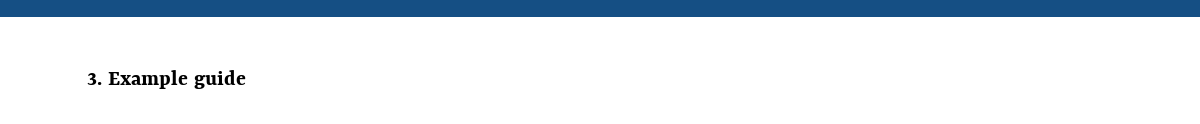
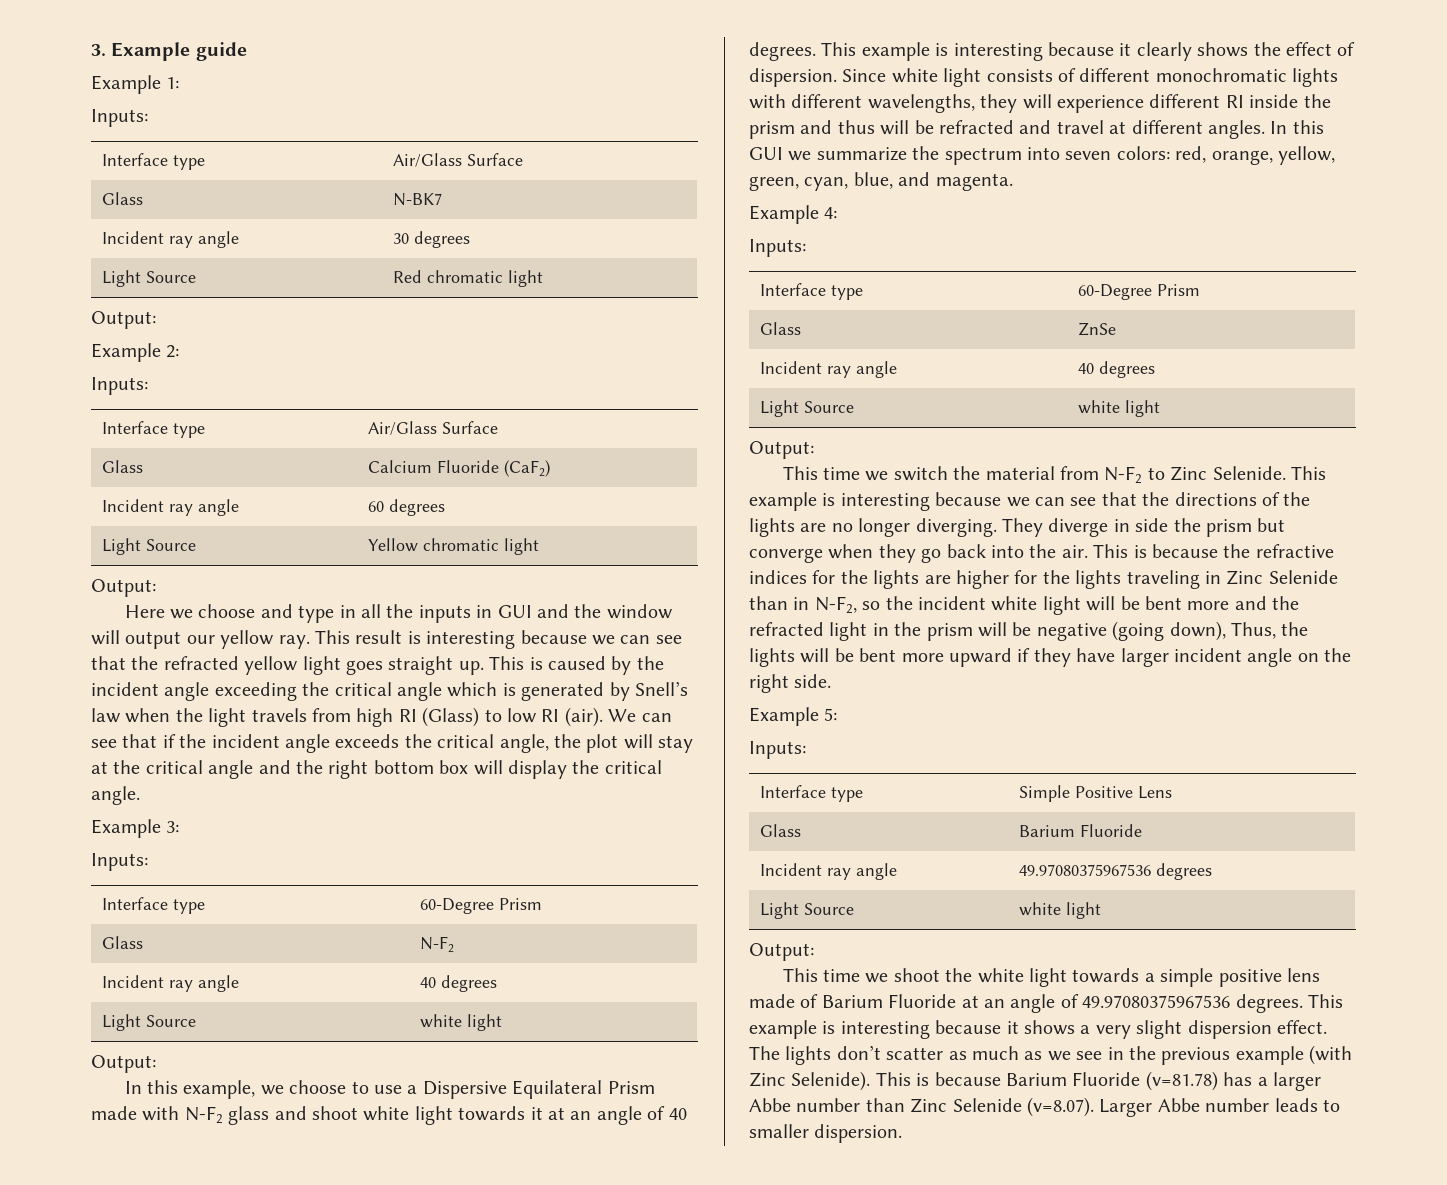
+ Example 1:
+ Inputs:
+ Interface type | Air/Glass Surface
+ Glass | N-BK7
+ Incident ray angle | 30 degrees
+ Light Source | Red chromatic light
+ Output:
+ Example 2:
+ Inputs:
+ Interface type | Air/Glass Surface
+ Glass | Calcium Fluoride (CaF2)
+ Incident ray angle | 60 degrees
+ Light Source | Yellow chromatic light
+ Output:
+ Here we choose and type in all the inputs in GUI and the window will output our yellow ray. This result is interesting because we can see that the refracted yellow light goes straight up. This is caused by the incident angle exceeding the critical angle which is generated by Snell’s law when the light travels from high RI (Glass) to low RI (air). We can see that if the incident angle exceeds the critical angle, the plot will stay at the critical angle and the right bottom box will display the critical angle.
+ Example 3:
+ Inputs:
+ Interface type | 60-Degree Prism
+ Glass | N-F2
+ Incident ray angle | 40 degrees
+ Light Source | white light
+ Output:
+ In this example, we choose to use a Dispersive Equilateral Prism made with N-F2 glass and shoot white light towards it at an angle of 40 degrees. This example is interesting because it clearly shows the effect of dispersion. Since white light consists of different monochromatic lights with different wavelengths, they will experience different RI inside the prism and thus will be refracted and travel at different angles. In this GUI we summarize the spectrum into seven colors: red, orange, yellow, green, cyan, blue, and magenta.
+ Example 4:
+ Inputs:
+ Interface type | 60-Degree Prism
+ Glass | ZnSe
+ Incident ray angle | 40 degrees
+ Light Source | white light
+ Output:
+ This time we switch the material from N-F2 to Zinc Selenide. This example is interesting because we can see that the directions of the lights are no longer diverging. They diverge in side the prism but converge when they go back into the air. This is because the refractive indices for the lights are higher for the lights traveling in Zinc Selenide than in N-F2, so the incident white light will be bent more and the refracted light in the prism will be negative (going down), Thus, the lights will be bent more upward if they have larger incident angle on the right side.
+ Example 5:
+ Inputs:
+ Interface type | Simple Positive Lens
+ Glass | Barium Fluoride
+ Incident ray angle | 49.97080375967536 degrees
+ Light Source | white light
+ Output:
+ This time we shoot the white light towards a simple positive lens made of Barium Fluoride at an angle of 49.97080375967536 degrees. This example is interesting because it shows a very slight dispersion effect. The lights don’t scatter as much as we see in the previous example (with Zinc Selenide). This is because Barium Fluoride (v=81.78) has a larger Abbe number than Zinc Selenide (v=8.07). Larger Abbe number leads to smaller dispersion.

